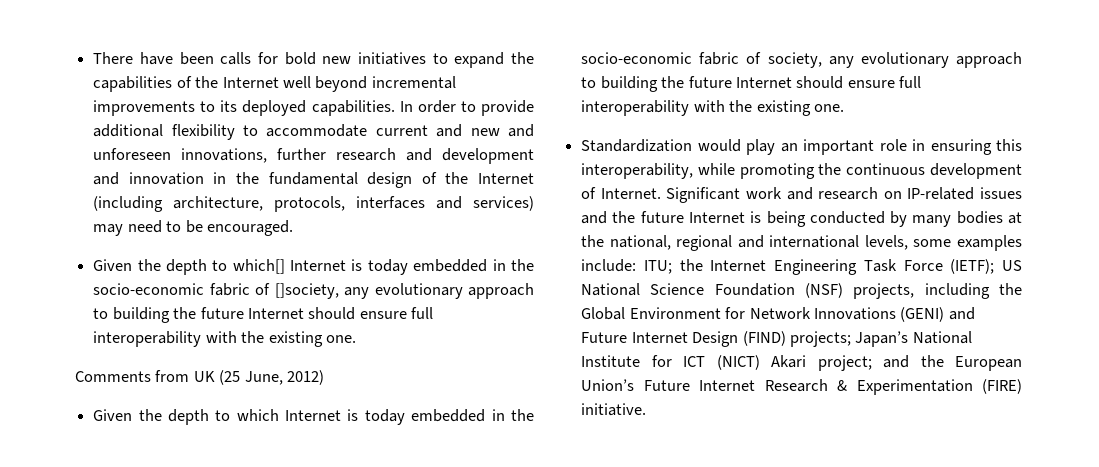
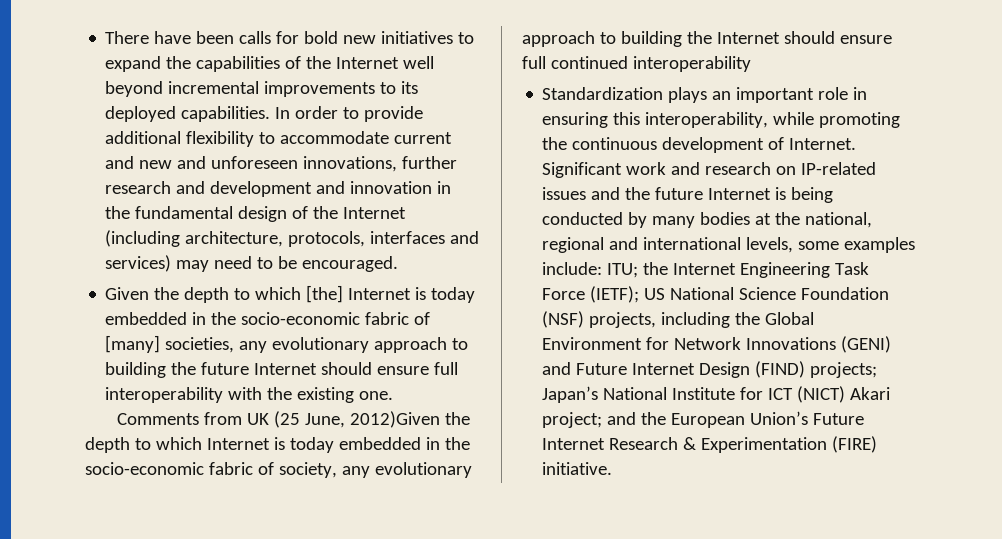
- Given the depth to which[] Internet is today embedded in the socio-economic fabric of []society, any evolutionary approach to building the future Internet should ensure full interoperability with the existing one.
+ Given the depth to which [the] Internet is today embedded in the socio-economic fabric of [many] societies, any evolutionary approach to building the future Internet should ensure full interoperability with the existing one.
- Comments from UK (25 June, 2012)
- Given the depth to which Internet is today embedded in the socio-economic fabric of society, any evolutionary approach to building the future Internet should ensure full interoperability with the existing one.
+ Comments from UK (25 June, 2012)Given the depth to which Internet is today embedded in the socio-economic fabric of society, any evolutionary approach to building the Internet should ensure full continued interoperability
- Standardization would play an important role in ensuring this interoperability, while promoting the continuous development of Internet.
+ Standardization plays an important role in ensuring this interoperability, while promoting the continuous development of Internet.

